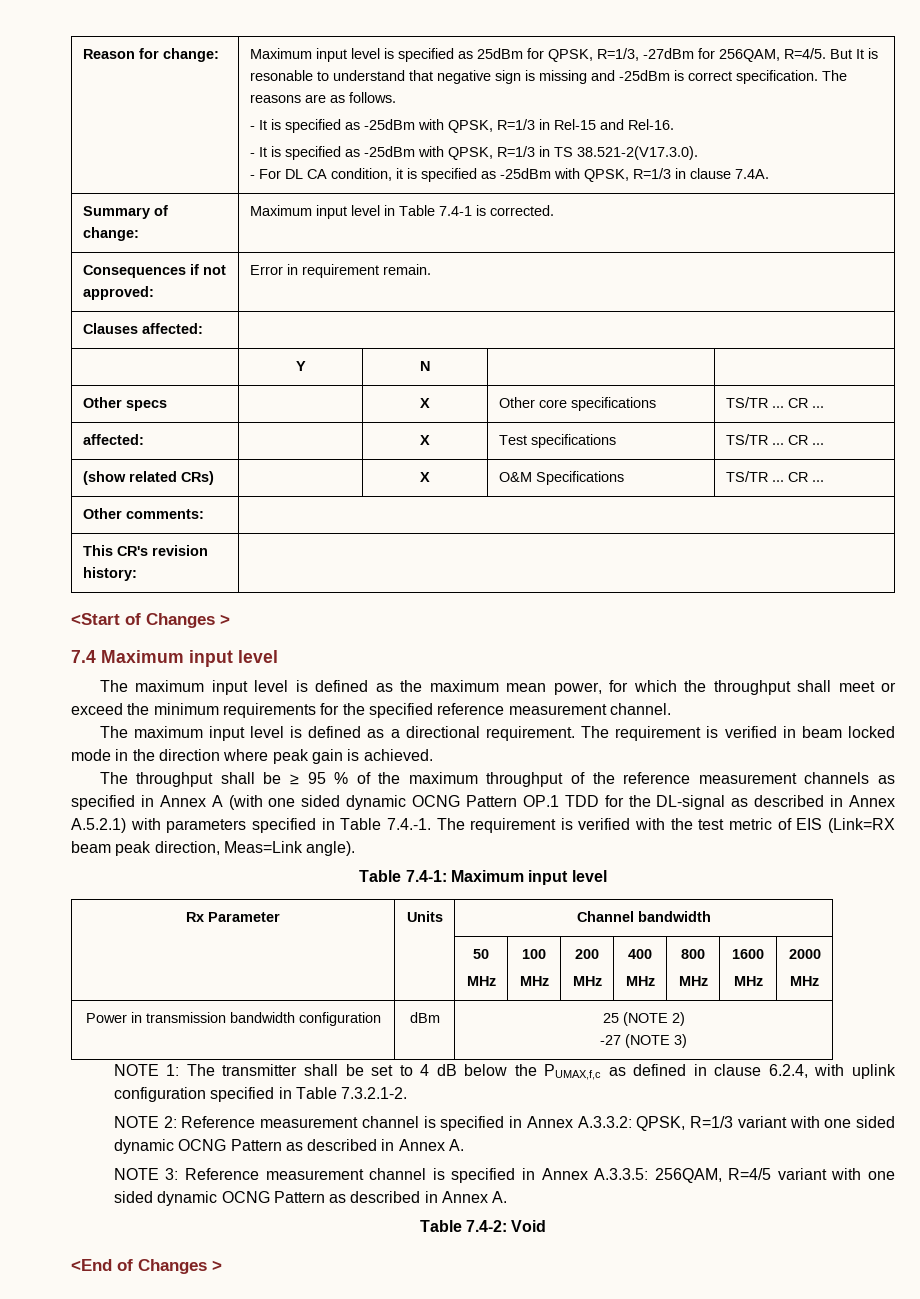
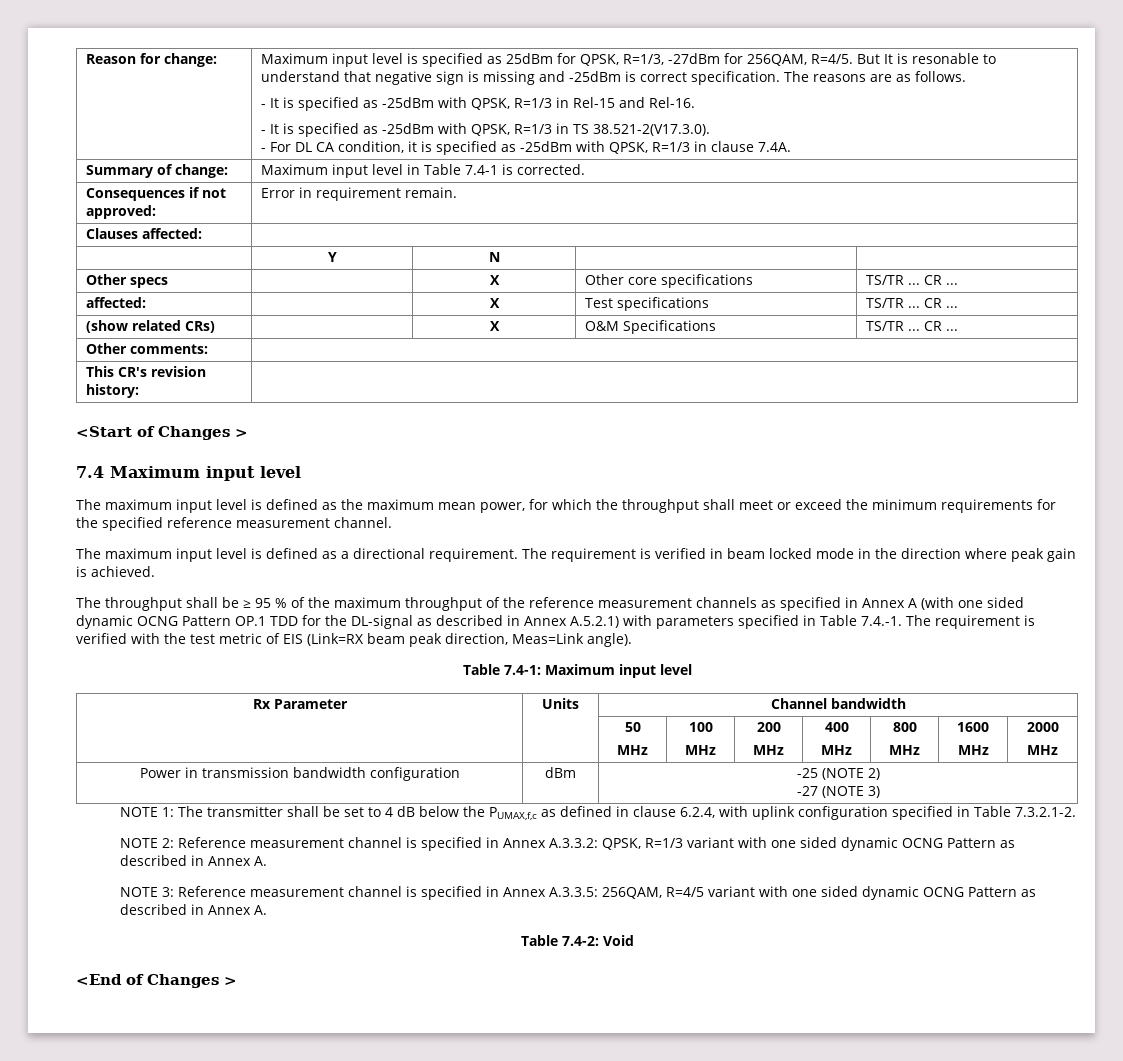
- Power in transmission bandwidth configuration | dBm | 25 (NOTE 2)
+ Power in transmission bandwidth configuration | dBm | -25 (NOTE 2)

